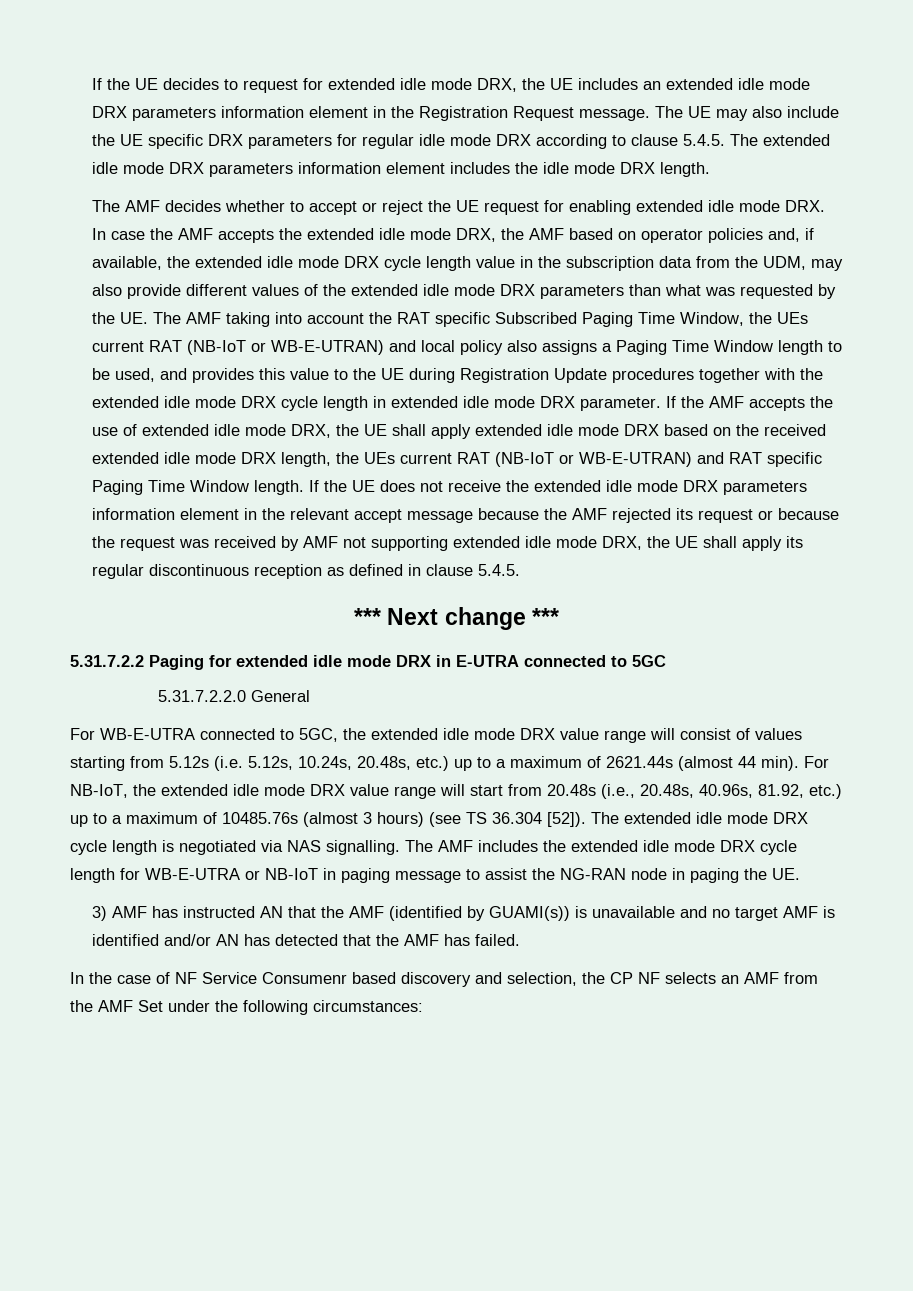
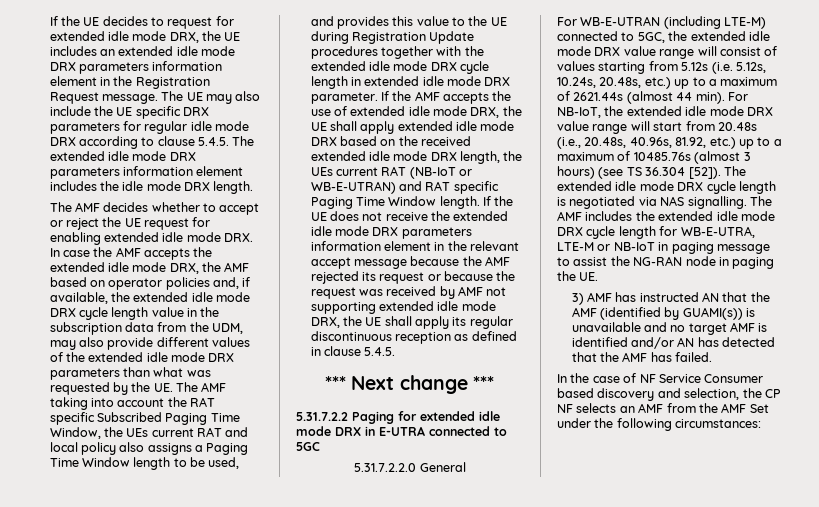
- The AMF decides whether to accept or reject the UE request for enabling extended idle mode DRX. In case the AMF accepts the extended idle mode DRX, the AMF based on operator policies and, if available, the extended idle mode DRX cycle length value in the subscription data from the UDM, may also provide different values of the extended idle mode DRX parameters than what was requested by the UE. The AMF taking into account the RAT specific Subscribed Paging Time Window, the UEs current RAT (NB-IoT or WB-E-UTRAN) and local policy also assigns a Paging Time Window length to be used, and provides this value to the UE during Registration Update procedures together with the extended idle mode DRX cycle length in extended idle mode DRX parameter.
+ The AMF decides whether to accept or reject the UE request for enabling extended idle mode DRX. In case the AMF accepts the extended idle mode DRX, the AMF based on operator policies and, if available, the extended idle mode DRX cycle length value in the subscription data from the UDM, may also provide different values of the extended idle mode DRX parameters than what was requested by the UE. The AMF taking into account the RAT specific Subscribed Paging Time Window, the UEs current RAT and local policy also assigns a Paging Time Window length to be used, and provides this value to the UE during Registration Update procedures together with the extended idle mode DRX cycle length in extended idle mode DRX parameter.
- For WB-E-UTRA connected to 5GC, the extended idle mode DRX value range will consist of values starting from 5.12s (i.e. 5.12s, 10.24s, 20.48s, etc.) up to a maximum of 2621.44s (almost 44 min).
+ For WB-E-UTRAN (including LTE-M) connected to 5GC, the extended idle mode DRX value range will consist of values starting from 5.12s (i.e. 5.12s, 10.24s, 20.48s, etc.) up to a maximum of 2621.44s (almost 44 min).
- The AMF includes the extended idle mode DRX cycle length for WB-E-UTRA or NB-IoT in paging message to assist the NG-RAN node in paging the UE.
+ The AMF includes the extended idle mode DRX cycle length for WB-E-UTRA, LTE-M or NB-IoT in paging message to assist the NG-RAN node in paging the UE.
- In the case of NF Service Consumenr based discovery and selection, the CP NF selects an AMF from the AMF Set under the following circumstances:
+ In the case of NF Service Consumer based discovery and selection, the CP NF selects an AMF from the AMF Set under the following circumstances:

